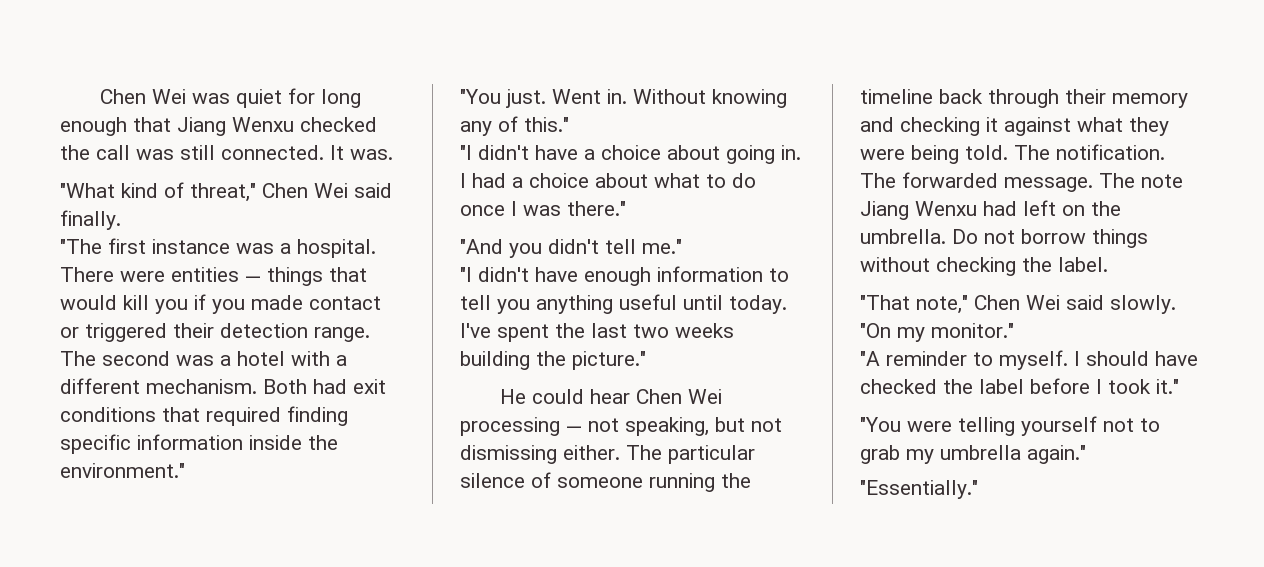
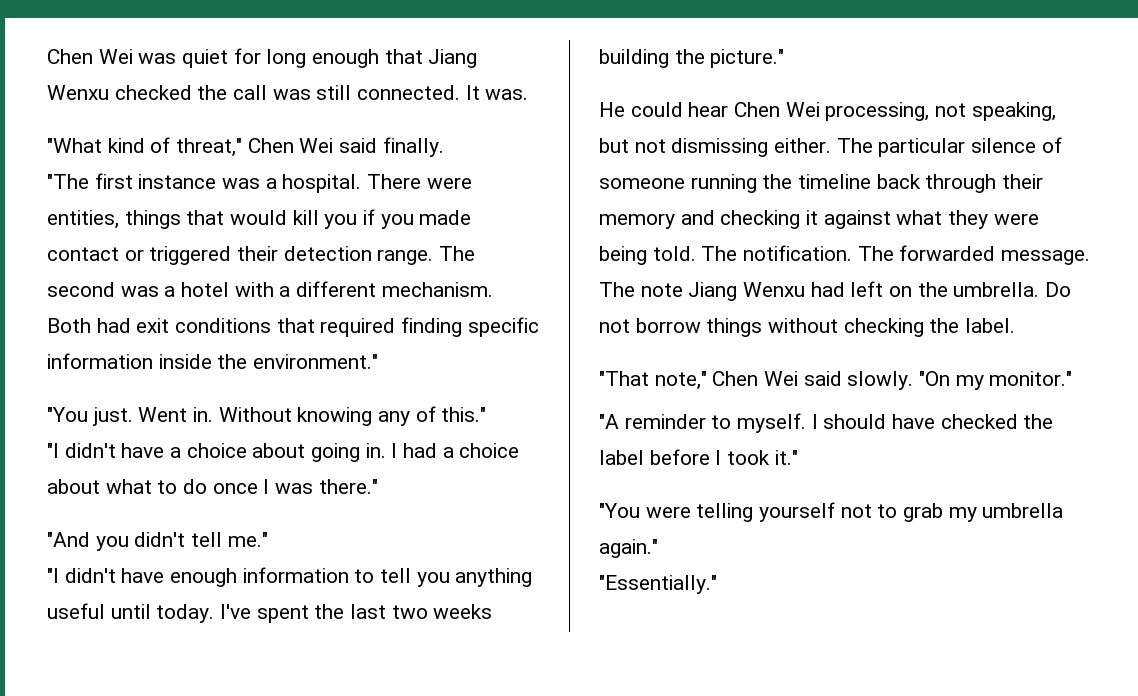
- There were entities — things that would kill you if you made contact or triggered their detection range.
+ There were entities, things that would kill you if you made contact or triggered their detection range.
- He could hear Chen Wei processing — not speaking, but not dismissing either.
+ He could hear Chen Wei processing, not speaking, but not dismissing either.

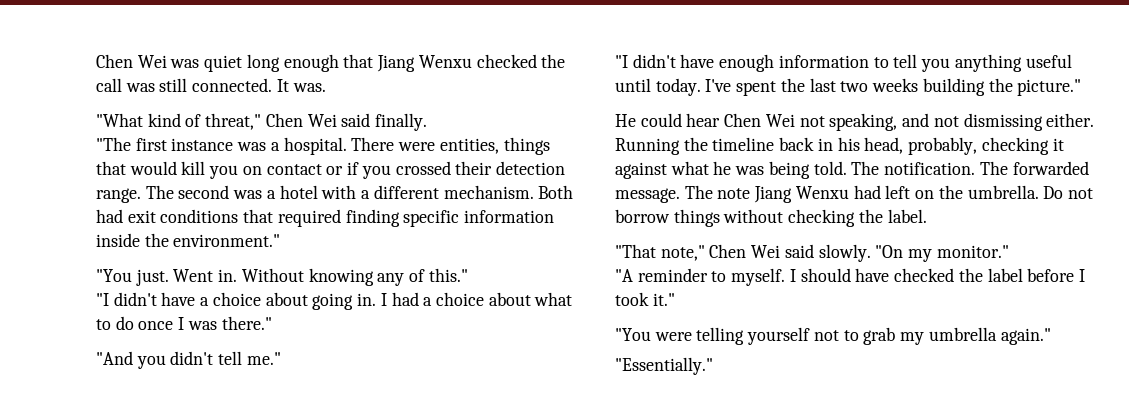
- Chen Wei was quiet for long enough that Jiang Wenxu checked the call was still connected.
+ Chen Wei was quiet long enough that Jiang Wenxu checked the call was still connected.
- There were entities, things that would kill you if you made contact or triggered their detection range.
+ There were entities, things that would kill you on contact or if you crossed their detection range.
- He could hear Chen Wei processing, not speaking, but not dismissing either.
+ He could hear Chen Wei not speaking, and not dismissing either.
- The particular silence of someone running the timeline back through their memory and checking it against what they were being told.
+ Running the timeline back in his head, probably, checking it against what he was being told.

